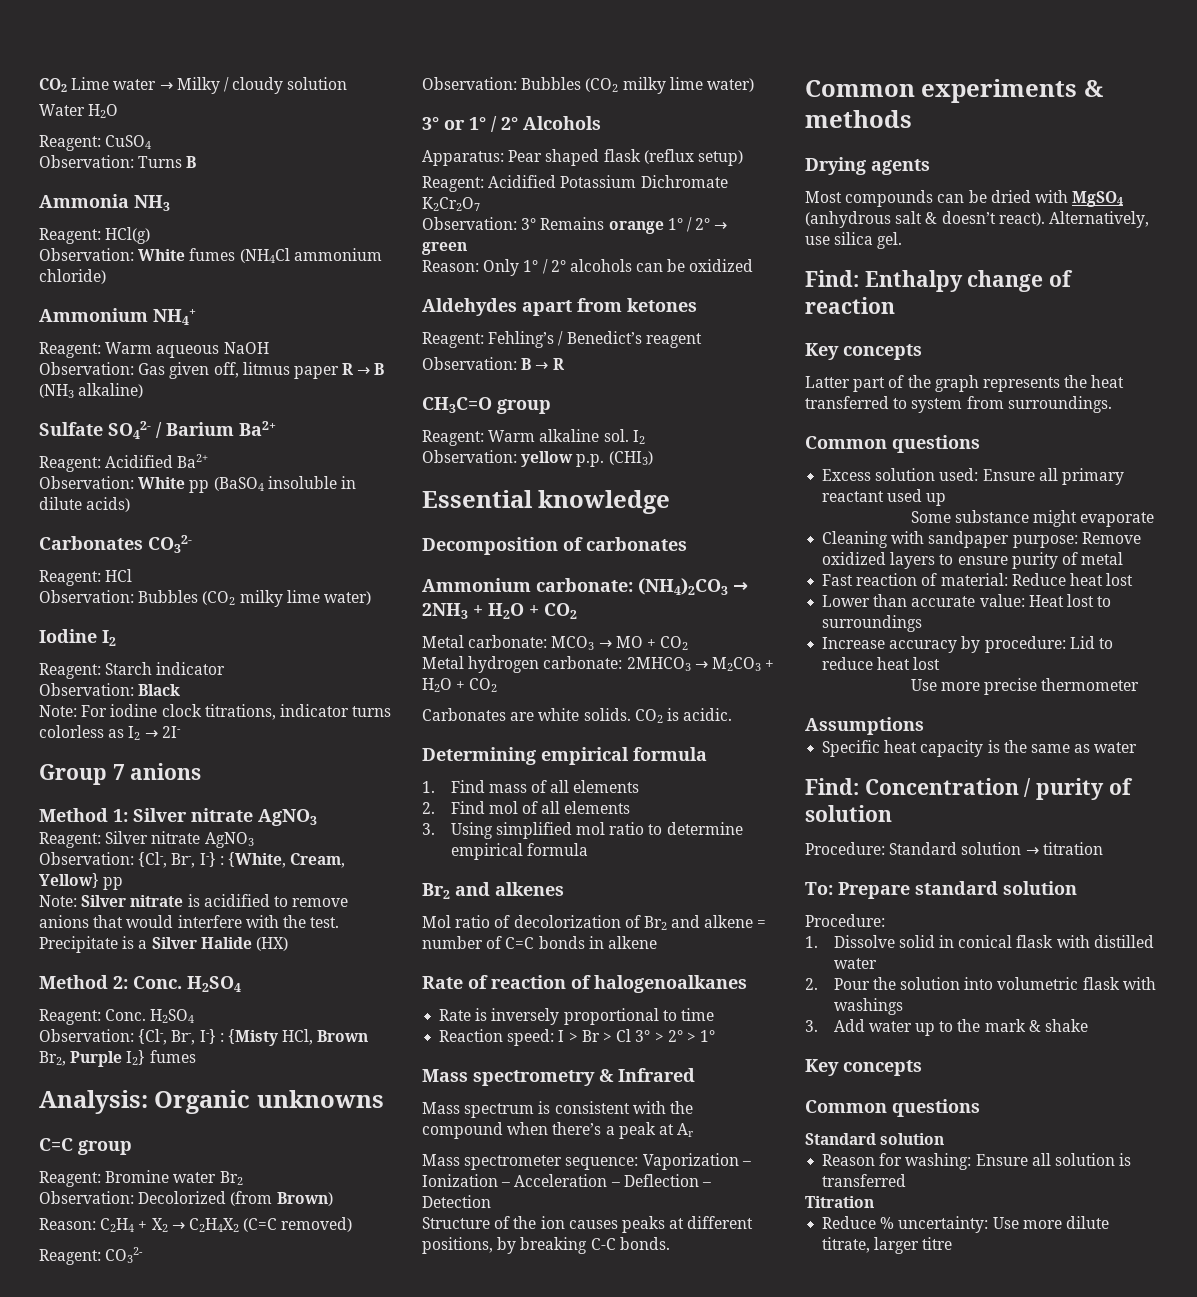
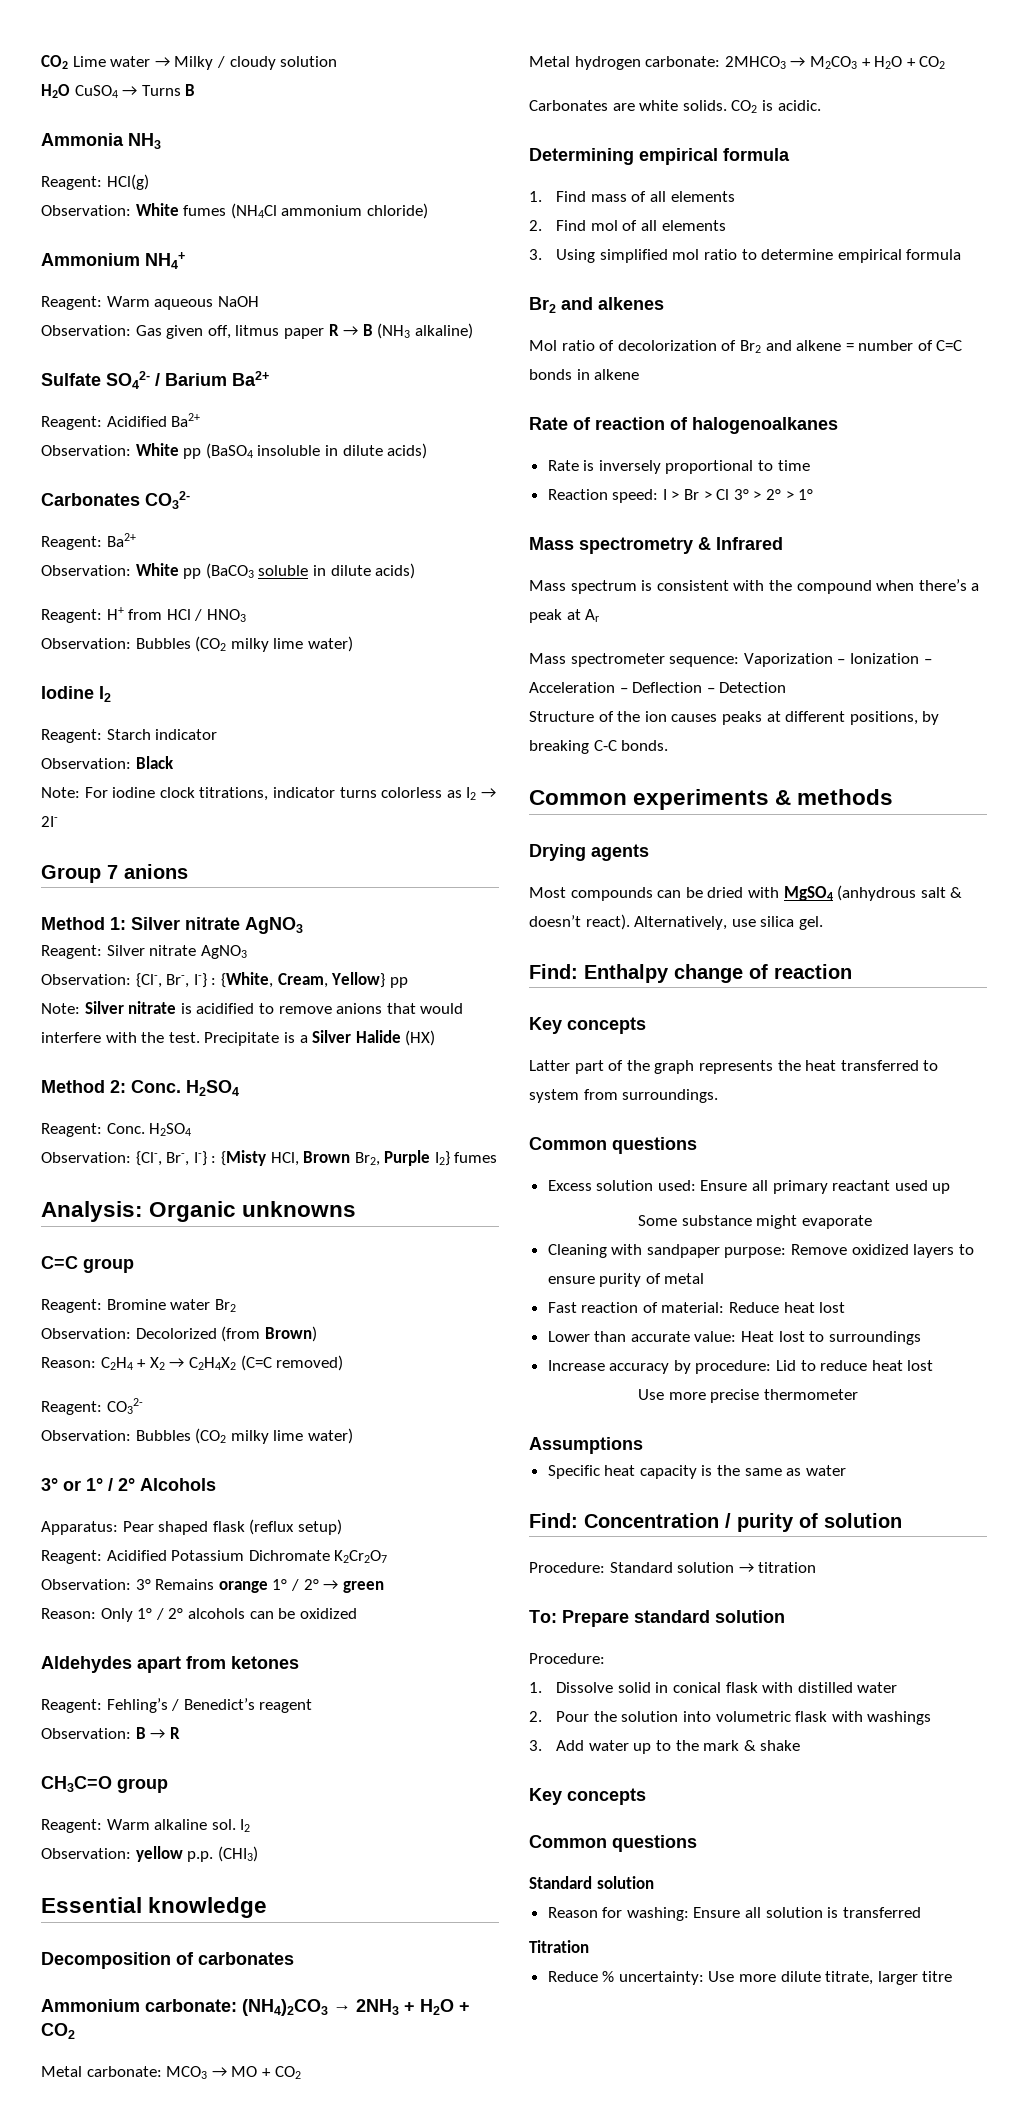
- Water H2O
- Reagent: CuSO4
- Observation: Turns B
+ H2O CuSO4 → Turns B
- Reagent: HCl
+ Reagent: Ba2+
+ Observation: White pp (BaCO3 soluble in dilute acids)
+ Reagent: H+ from HCl / HNO3

